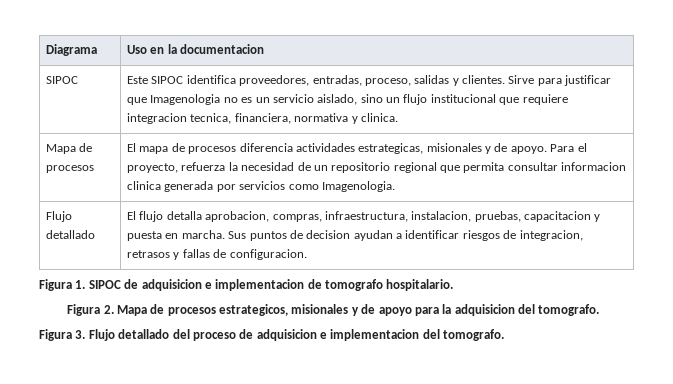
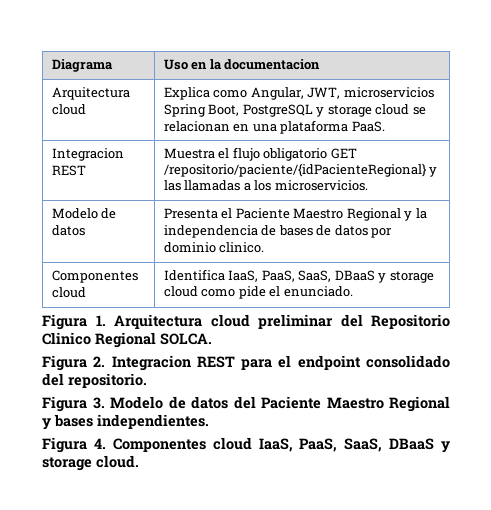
- SIPOC | Este SIPOC identifica proveedores, entradas, proceso, salidas y clientes. Sirve para justificar que Imagenologia no es un servicio aislado, sino un flujo institucional que requiere integracion tecnica, financiera, normativa y clinica.
- Mapa de procesos | El mapa de procesos diferencia actividades estrategicas, misionales y de apoyo. Para el proyecto, refuerza la necesidad de un repositorio regional que permita consultar informacion clinica generada por servicios como Imagenologia.
- Flujo detallado | El flujo detalla aprobacion, compras, infraestructura, instalacion, pruebas, capacitacion y puesta en marcha. Sus puntos de decision ayudan a identificar riesgos de integracion, retrasos y fallas de configuracion.
- Figura 1. SIPOC de adquisicion e implementacion de tomografo hospitalario.
- Figura 2. Mapa de procesos estrategicos, misionales y de apoyo para la adquisicion del tomografo.
- Figura 3. Flujo detallado del proceso de adquisicion e implementacion del tomografo.
+ Arquitectura cloud | Explica como Angular, JWT, microservicios Spring Boot, PostgreSQL y storage cloud se relacionan en una plataforma PaaS.
+ Integracion REST | Muestra el flujo obligatorio GET /repositorio/paciente/{idPacienteRegional} y las llamadas a los microservicios.
+ Modelo de datos | Presenta el Paciente Maestro Regional y la independencia de bases de datos por dominio clinico.
+ Componentes cloud | Identifica IaaS, PaaS, SaaS, DBaaS y storage cloud como pide el enunciado.
+ Figura 1. Arquitectura cloud preliminar del Repositorio Clinico Regional SOLCA.
+ Figura 2. Integracion REST para el endpoint consolidado del repositorio.
+ Figura 3. Modelo de datos del Paciente Maestro Regional y bases independientes.
+ Figura 4. Componentes cloud IaaS, PaaS, SaaS, DBaaS y storage cloud.

